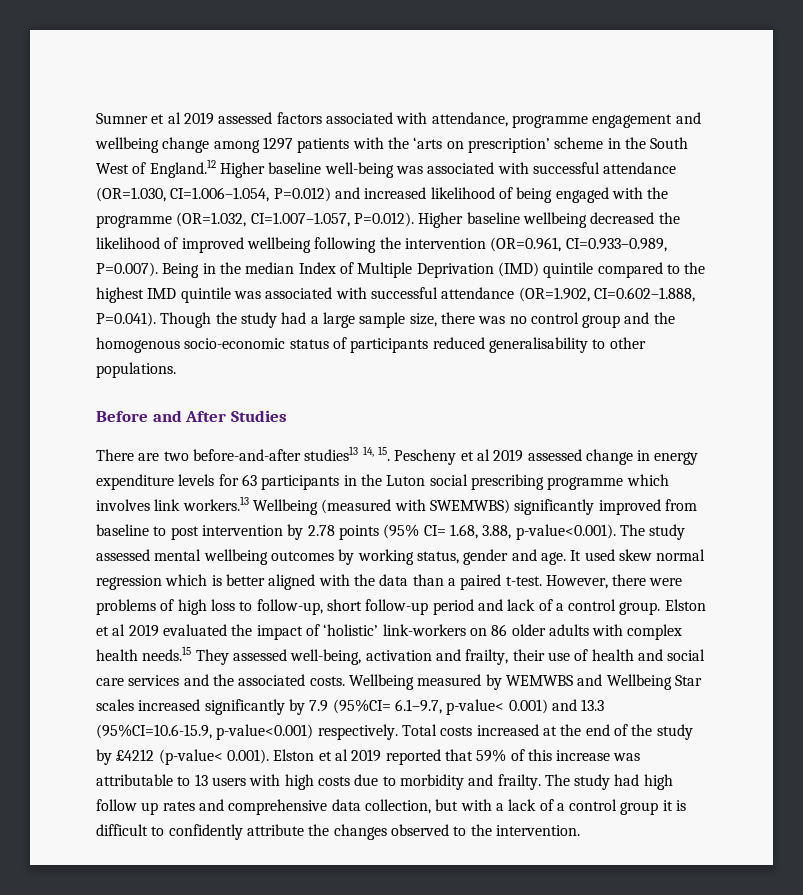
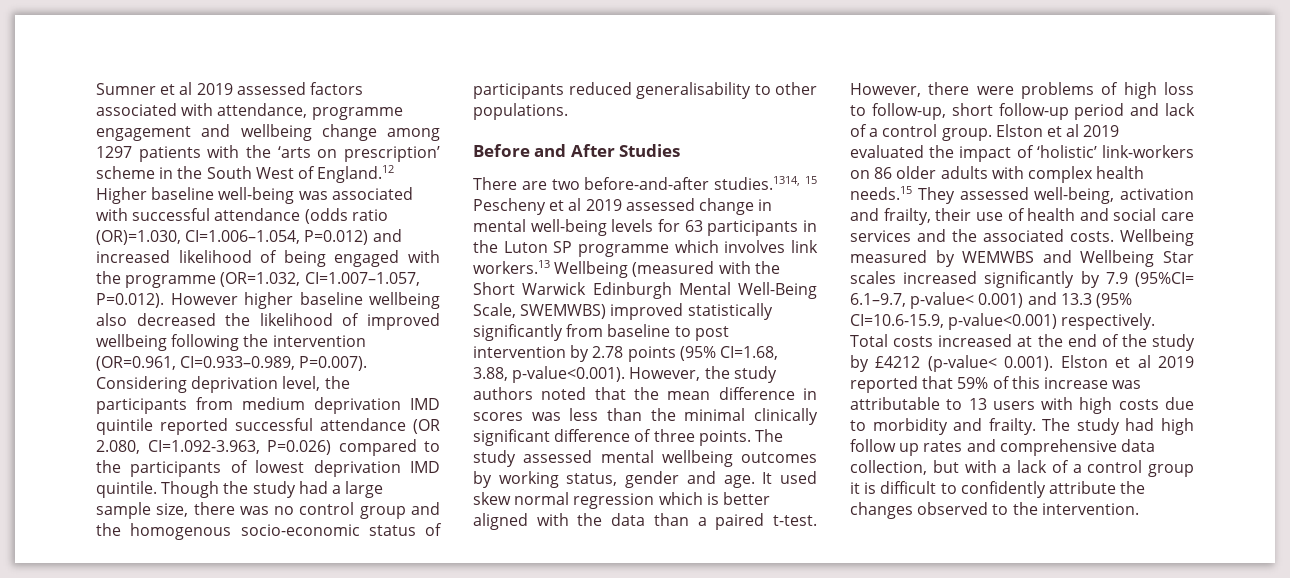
- Sumner et al 2019 assessed factors associated with attendance, programme engagement and wellbeing change among 1297 patients with the ‘arts on prescription’ scheme in the South West of England.12 Higher baseline well-being was associated with successful attendance (OR=1.030, CI=1.006–1.054, P=0.012) and increased likelihood of being engaged with the programme (OR=1.032, CI=1.007–1.057, P=0.012). Higher baseline wellbeing decreased the likelihood of improved wellbeing following the intervention (OR=0.961, CI=0.933–0.989, P=0.007). Being in the median Index of Multiple Deprivation (IMD) quintile compared to the highest IMD quintile was associated with successful attendance (OR=1.902, CI=0.602–1.888, P=0.041). Though the study had a large sample size, there was no control group and the homogenous socio-economic status of participants reduced generalisability to other populations.
+ Sumner et al 2019 assessed factors associated with attendance, programme engagement and wellbeing change among 1297 patients with the ‘arts on prescription’ scheme in the South West of England.12 Higher baseline well-being was associated with successful attendance (odds ratio (OR)=1.030, CI=1.006–1.054, P=0.012) and increased likelihood of being engaged with the programme (OR=1.032, CI=1.007–1.057, P=0.012). However higher baseline wellbeing also decreased the likelihood of improved wellbeing following the intervention (OR=0.961, CI=0.933–0.989, P=0.007). Considering deprivation level, the participants from medium deprivation IMD quintile reported successful attendance (OR 2.080, CI=1.092-3.963, P=0.026) compared to the participants of lowest deprivation IMD quintile. Though the study had a large sample size, there was no control group and the homogenous socio-economic status of participants reduced generalisability to other populations.
- There are two before-and-after studies13 14, 15. Pescheny et al 2019 assessed change in energy expenditure levels for 63 participants in the Luton social prescribing programme which involves link workers.13 Wellbeing (measured with SWEMWBS) significantly improved from baseline to post intervention by 2.78 points (95% CI= 1.68, 3.88, p-value<0.001). The study assessed mental wellbeing outcomes by working status, gender and age.
+ There are two before-and-after studies.1314, 15 Pescheny et al 2019 assessed change in mental well-being levels for 63 participants in the Luton SP programme which involves link workers.13 Wellbeing (measured with the Short Warwick Edinburgh Mental Well-Being Scale, SWEMWBS) improved statistically significantly from baseline to post intervention by 2.78 points (95% CI=1.68, 3.88, p-value<0.001). However, the study authors noted that the mean difference in scores was less than the minimal clinically significant difference of three points. The study assessed mental wellbeing outcomes by working status, gender and age.
- Wellbeing measured by WEMWBS and Wellbeing Star scales increased significantly by 7.9 (95%CI= 6.1–9.7, p-value< 0.001) and 13.3 (95%CI=10.6-15.9, p-value<0.001) respectively.
+ Wellbeing measured by WEMWBS and Wellbeing Star scales increased significantly by 7.9 (95%CI= 6.1–9.7, p-value< 0.001) and 13.3 (95% CI=10.6-15.9, p-value<0.001) respectively.

